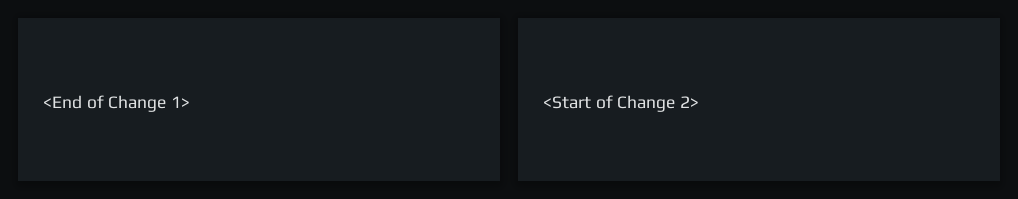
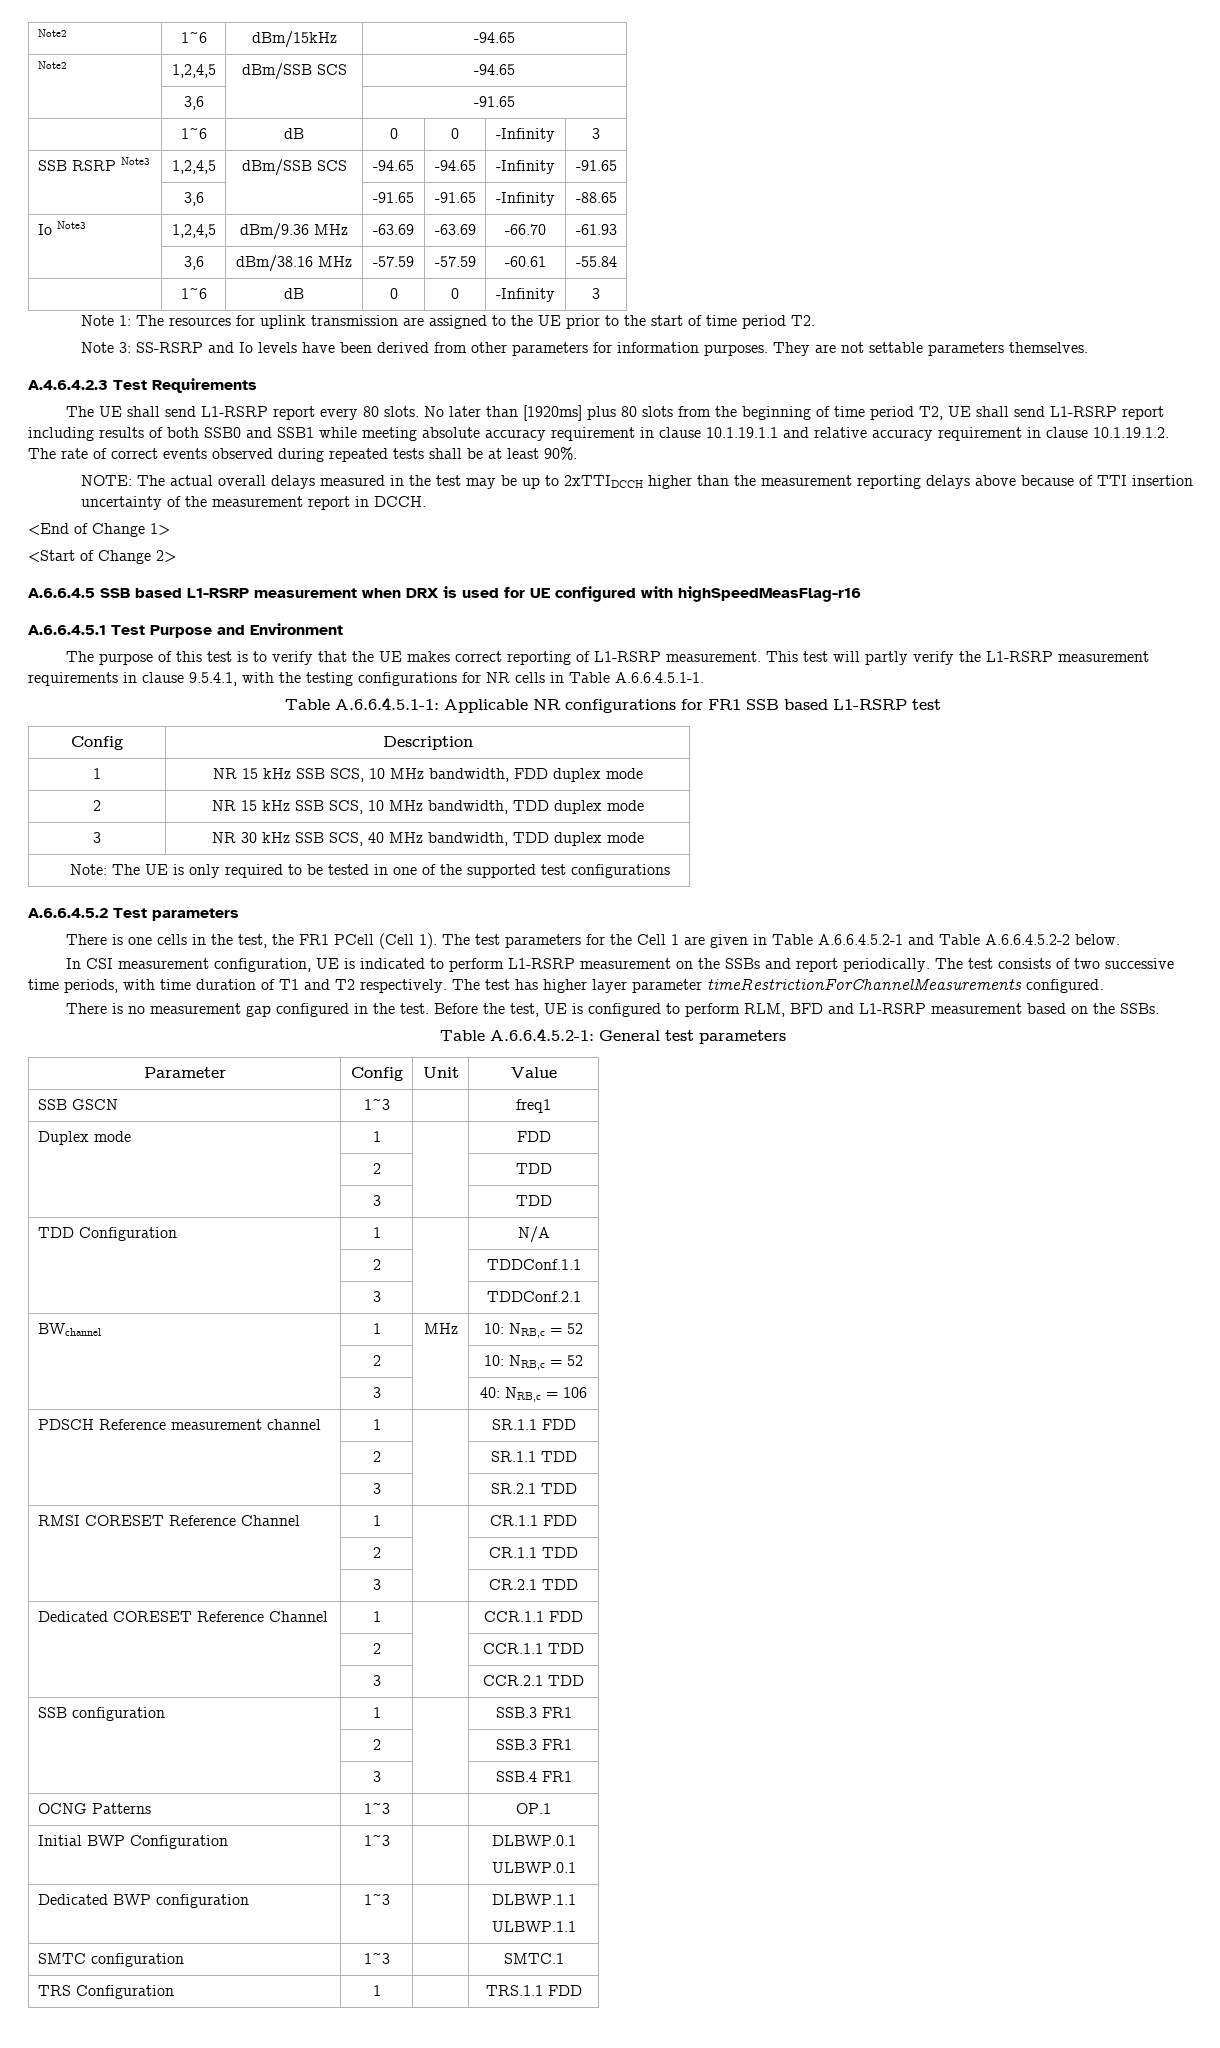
+ Note2 | 1~6 | dBm/15kHz | -94.65
+ Note2 | 1,2,4,5 | dBm/SSB SCS | -94.65
+ | 3,6 | | -91.65
+ | 1~6 | dB | 0 | 0 | -Infinity | 3
+ SSB RSRP Note3 | 1,2,4,5 | dBm/SSB SCS | -94.65 | -94.65 | -Infinity | -91.65
+ | 3,6 | | -91.65 | -91.65 | -Infinity | -88.65
+ Io Note3 | 1,2,4,5 | dBm/9.36 MHz | -63.69 | -63.69 | -66.70 | -61.93
+ | 3,6 | dBm/38.16 MHz | -57.59 | -57.59 | -60.61 | -55.84
+ | 1~6 | dB | 0 | 0 | -Infinity | 3
+ Note 1: The resources for uplink transmission are assigned to the UE prior to the start of time period T2.
+ Note 3: SS-RSRP and Io levels have been derived from other parameters for information purposes. They are not settable parameters themselves.
+ A.4.6.4.2.3 Test Requirements
+ The UE shall send L1-RSRP report every 80 slots. No later than [1920ms] plus 80 slots from the beginning of time period T2, UE shall send L1-RSRP report including results of both SSB0 and SSB1 while meeting absolute accuracy requirement in clause 10.1.19.1.1 and relative accuracy requirement in clause 10.1.19.1.2. The rate of correct events observed during repeated tests shall be at least 90%.
+ NOTE: The actual overall delays measured in the test may be up to 2xTTIDCCH higher than the measurement reporting delays above because of TTI insertion uncertainty of the measurement report in DCCH.
+ A.6.6.4.5 SSB based L1-RSRP measurement when DRX is used for UE configured with highSpeedMeasFlag-r16
+ A.6.6.4.5.1 Test Purpose and Environment
+ The purpose of this test is to verify that the UE makes correct reporting of L1-RSRP measurement. This test will partly verify the L1-RSRP measurement requirements in clause 9.5.4.1, with the testing configurations for NR cells in Table A.6.6.4.5.1-1.
+ Table A.6.6.4.5.1-1: Applicable NR configurations for FR1 SSB based L1-RSRP test
+ Config | Description
+ 1 | NR 15 kHz SSB SCS, 10 MHz bandwidth, FDD duplex mode
+ 2 | NR 15 kHz SSB SCS, 10 MHz bandwidth, TDD duplex mode
+ 3 | NR 30 kHz SSB SCS, 40 MHz bandwidth, TDD duplex mode
+ Note: The UE is only required to be tested in one of the supported test configurations
+ A.6.6.4.5.2 Test parameters
+ There is one cells in the test, the FR1 PCell (Cell 1). The test parameters for the Cell 1 are given in Table A.6.6.4.5.2-1 and Table A.6.6.4.5.2-2 below.
+ In CSI measurement configuration, UE is indicated to perform L1-RSRP measurement on the SSBs and report periodically. The test consists of two successive time periods, with time duration of T1 and T2 respectively. The test has higher layer parameter timeRestrictionForChannelMeasurements configured.
+ There is no measurement gap configured in the test. Before the test, UE is configured to perform RLM, BFD and L1-RSRP measurement based on the SSBs.
+ Table A.6.6.4.5.2-1: General test parameters
+ Parameter | Config | Unit | Value
+ SSB GSCN | 1~3 | | freq1
+ Duplex mode | 1 | | FDD
+ | 2 | | TDD
+ | 3 | | TDD
+ TDD Configuration | 1 | | N/A
+ | 2 | | TDDConf.1.1
+ | 3 | | TDDConf.2.1
+ BWchannel | 1 | MHz | 10: NRB,c = 52
+ | 2 | | 10: NRB,c = 52
+ | 3 | | 40: NRB,c = 106
+ PDSCH Reference measurement channel | 1 | | SR.1.1 FDD
+ | 2 | | SR.1.1 TDD
+ | 3 | | SR.2.1 TDD
+ RMSI CORESET Reference Channel | 1 | | CR.1.1 FDD
+ | 2 | | CR.1.1 TDD
+ | 3 | | CR.2.1 TDD
+ Dedicated CORESET Reference Channel | 1 | | CCR.1.1 FDD
+ | 2 | | CCR.1.1 TDD
+ | 3 | | CCR.2.1 TDD
+ SSB configuration | 1 | | SSB.3 FR1
+ | 2 | | SSB.3 FR1
+ | 3 | | SSB.4 FR1
+ OCNG Patterns | 1~3 | | OP.1
+ Initial BWP Configuration | 1~3 | | DLBWP.0.1
+ ULBWP.0.1
+ Dedicated BWP configuration | 1~3 | | DLBWP.1.1
+ ULBWP.1.1
+ SMTC configuration | 1~3 | | SMTC.1
+ TRS Configuration | 1 | | TRS.1.1 FDD

